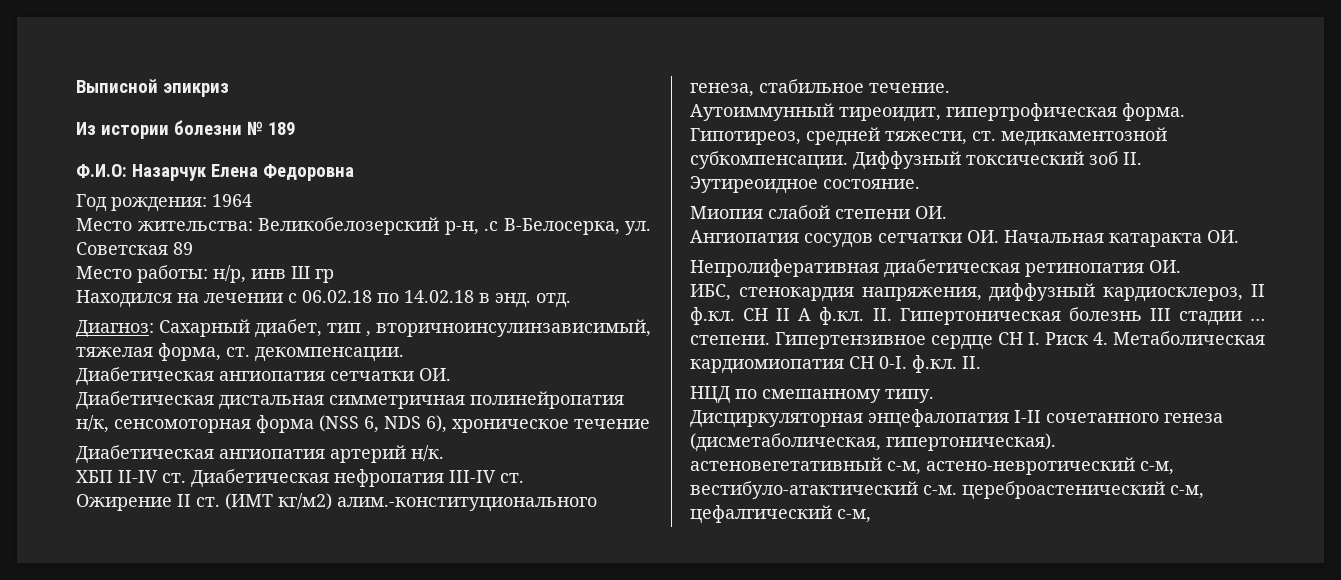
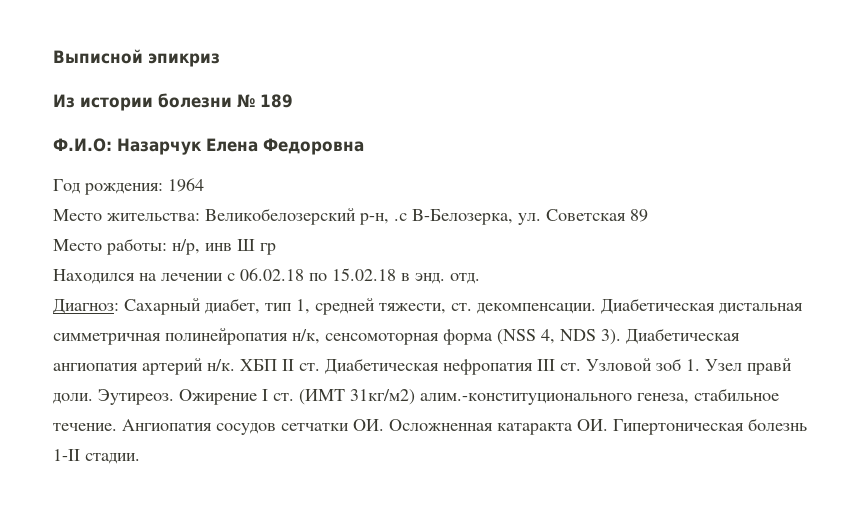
- Место жительства: Великобелозерский р-н, .с В-Белосерка, ул. Советская 89
+ Место жительства: Великобелозерский р-н, .с В-Белозерка, ул. Советская 89
- Находился на лечении с 06.02.18 по 14.02.18 в энд. отд.
+ Находился на лечении с 06.02.18 по 15.02.18 в энд. отд.
- Диагноз: Сахарный диабет, тип , вторичноинсулинзависимый, тяжелая форма, ст. декомпенсации.
- Диабетическая ангиопатия сетчатки ОИ.
- Диабетическая дистальная симметричная полинейропатия н/к, сенсомоторная форма (NSS 6, NDS 6), хроническое течение
- Диабетическая ангиопатия артерий н/к.
- ХБП II-IV ст. Диабетическая нефропатия III-IV ст.
- Ожирение II ст. (ИМТ кг/м2) алим.-конституционального генеза, стабильное течение.
- Аутоиммунный тиреоидит, гипертрофическая форма. Гипотиреоз, средней тяжести, ст. медикаментозной субкомпенсации. Диффузный токсический зоб II. Эутиреоидное состояние.
- Миопия слабой степени ОИ.
- Ангиопатия сосудов сетчатки ОИ. Начальная катаракта ОИ.
- Непролиферативная диабетическая ретинопатия ОИ.
- ИБС, стенокардия напряжения, диффузный кардиосклероз, II ф.кл. СН II А ф.кл. II. Гипертоническая болезнь III стадии … степени. Гипертензивное сердце СН I. Риск 4. Метаболическая кардиомиопатия СН 0-I. ф.кл. II.
- НЦД по смешанному типу.
- Дисциркуляторная энцефалопатия I-II сочетанного генеза (дисметаболическая, гипертоническая).
- астеновегетативный с-м, астено-невротический с-м, вестибуло-атактический с-м. цереброастенический с-м, цефалгический с-м,
+ Диагноз: Сахарный диабет, тип 1, средней тяжести, ст. декомпенсации. Диабетическая дистальная симметричная полинейропатия н/к, сенсомоторная форма (NSS 4, NDS 3). Диабетическая ангиопатия артерий н/к. ХБП II ст. Диабетическая нефропатия III ст. Узловой зоб 1. Узел правй доли. Эутиреоз. Ожирение I ст. (ИМТ 31кг/м2) алим.-конституционального генеза, стабильное течение. Ангиопатия сосудов сетчатки ОИ. Осложненная катаракта ОИ. Гипертоническая болезнь 1-II стадии.

